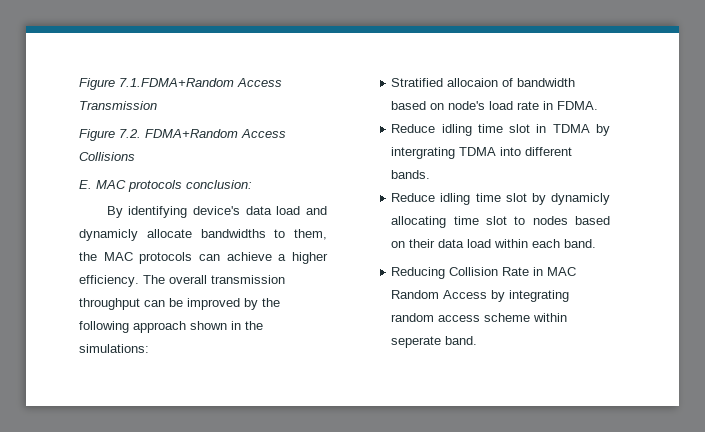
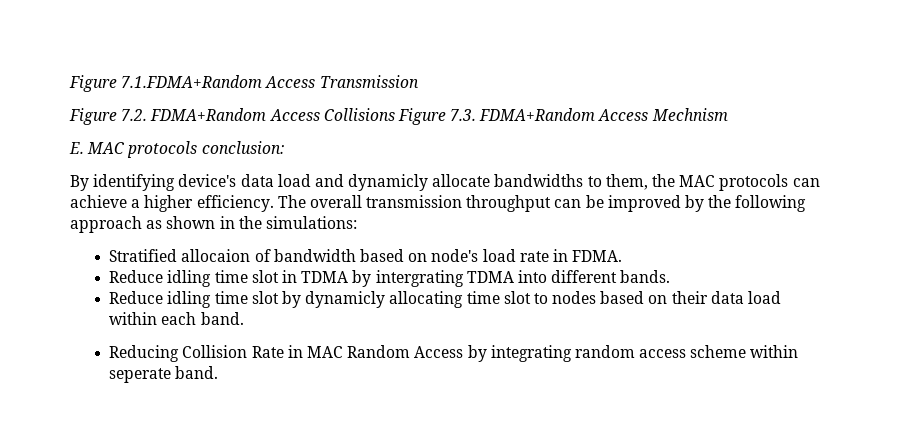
- Figure 7.2. FDMA+Random Access Collisions
+ Figure 7.2. FDMA+Random Access Collisions Figure 7.3. FDMA+Random Access Mechnism
- The overall transmission throughput can be improved by the following approach shown in the simulations:
+ The overall transmission throughput can be improved by the following approach as shown in the simulations:

